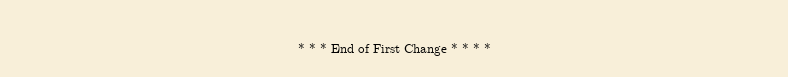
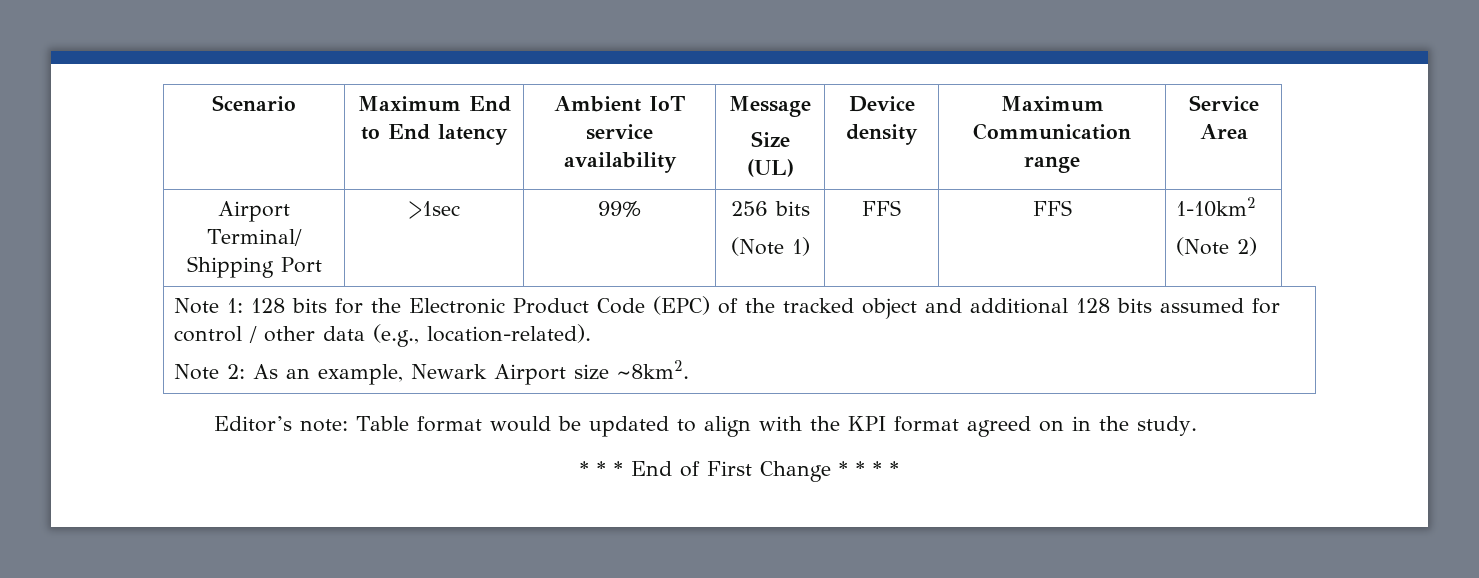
+ Scenario | Maximum End to End latency | Ambient IoT service availability | Message
+ Size (UL) | Device density | Maximum Communication range | Service Area
+ Airport Terminal/ Shipping Port | >1sec | 99% | 256 bits
+ (Note 1) | FFS | FFS | 1-10km2
+ (Note 2)
+ Note 1: 128 bits for the Electronic Product Code (EPC) of the tracked object and additional 128 bits assumed for control / other data (e.g., location-related).
+ Note 2: As an example, Newark Airport size ~8km2.
+ Editor’s note: Table format would be updated to align with the KPI format agreed on in the study.

